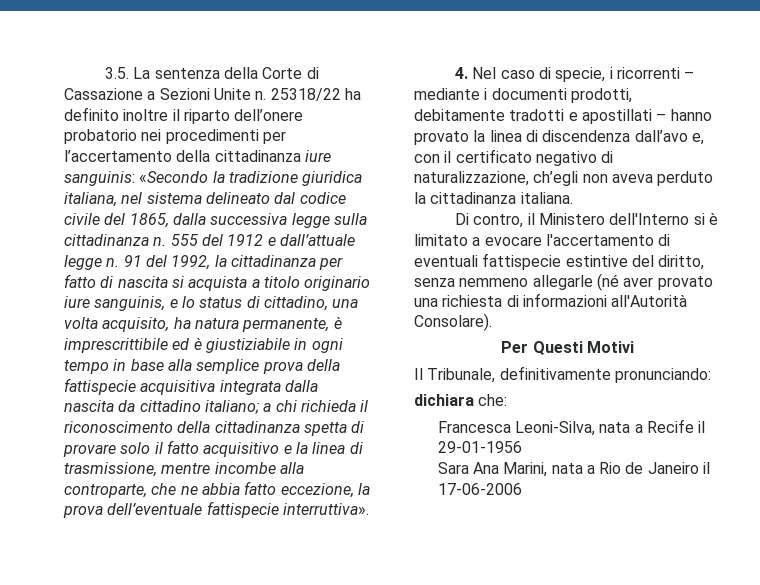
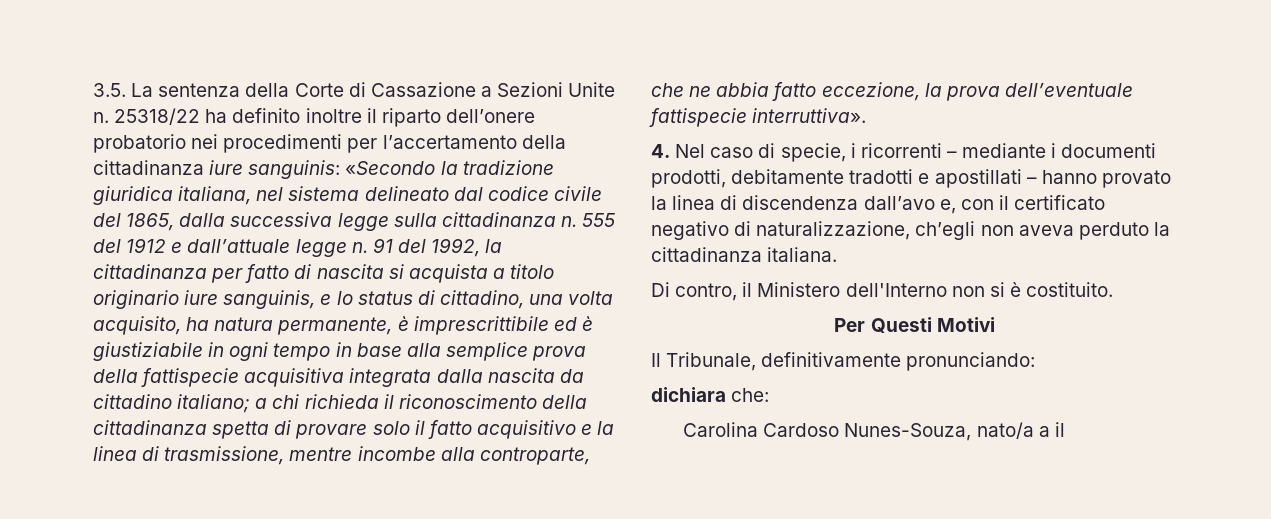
- Di contro, il Ministero dell'Interno si è limitato a evocare l'accertamento di eventuali fattispecie estintive del diritto, senza nemmeno allegarle (né aver provato una richiesta di informazioni all'Autorità Consolare).
+ Di contro, il Ministero dell'Interno non si è costituito.
- Francesca Leoni-Silva, nata a Recife il 29-01-1956
- Sara Ana Marini, nata a Rio de Janeiro il 17-06-2006
+ Carolina Cardoso Nunes-Souza, nato/a a il

